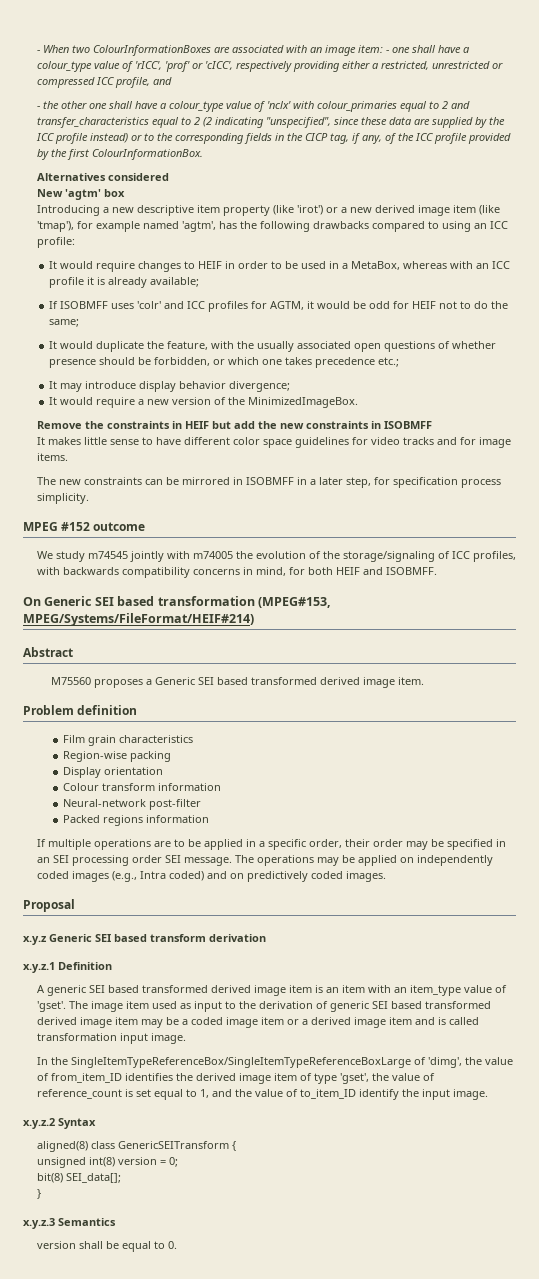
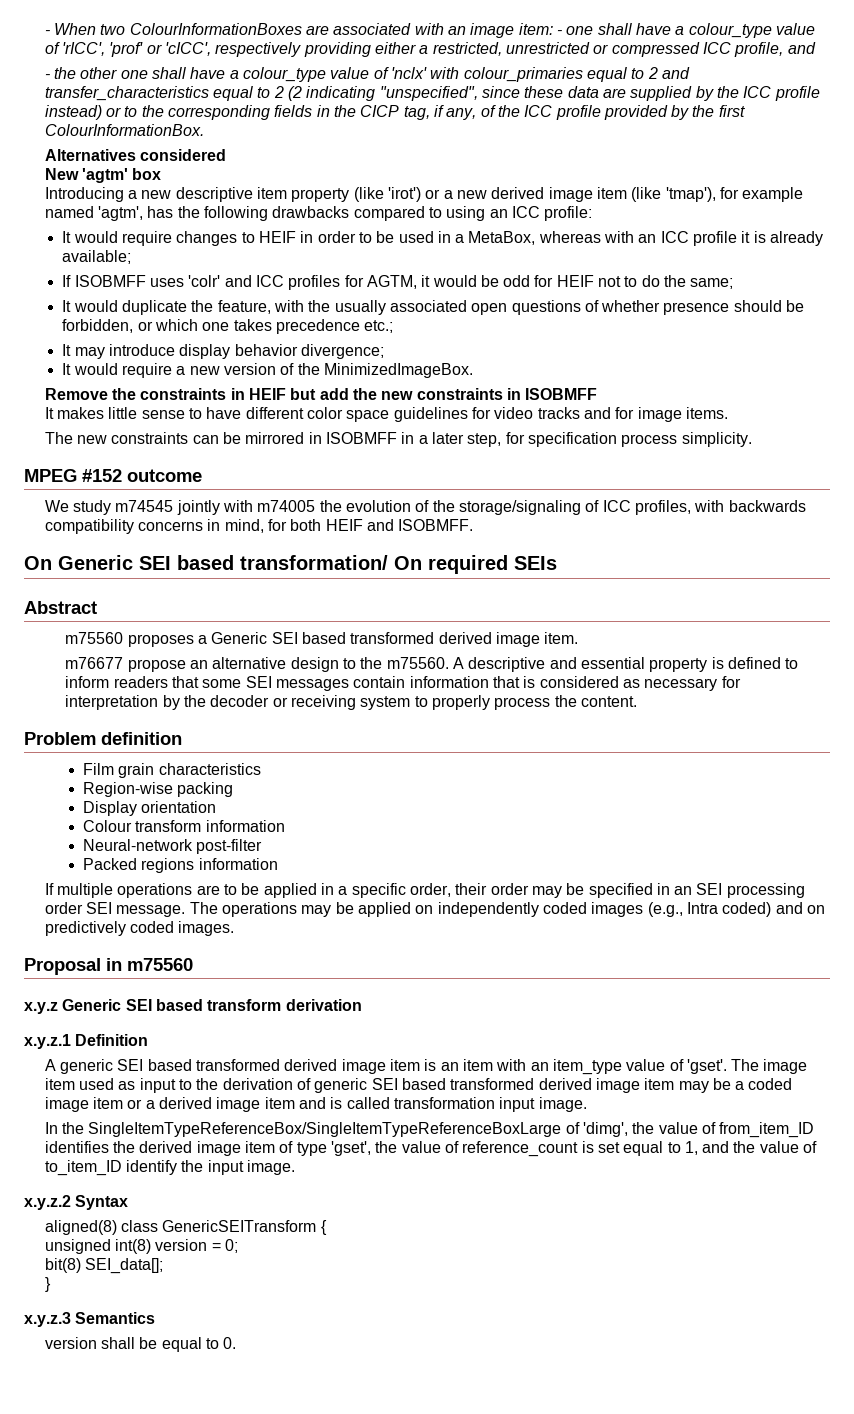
- On Generic SEI based transformation (MPEG#153, MPEG/Systems/FileFormat/HEIF#214)
+ On Generic SEI based transformation/ On required SEIs
- M75560 proposes a Generic SEI based transformed derived image item.
+ m75560 proposes a Generic SEI based transformed derived image item.
+ m76677 propose an alternative design to the m75560. A descriptive and essential property is defined to inform readers that some SEI messages contain information that is considered as necessary for interpretation by the decoder or receiving system to properly process the content.
- Proposal
+ Proposal in m75560

